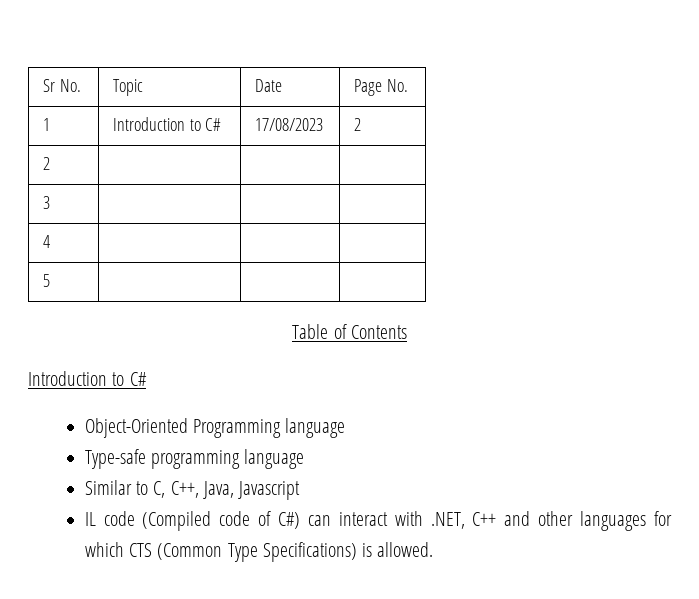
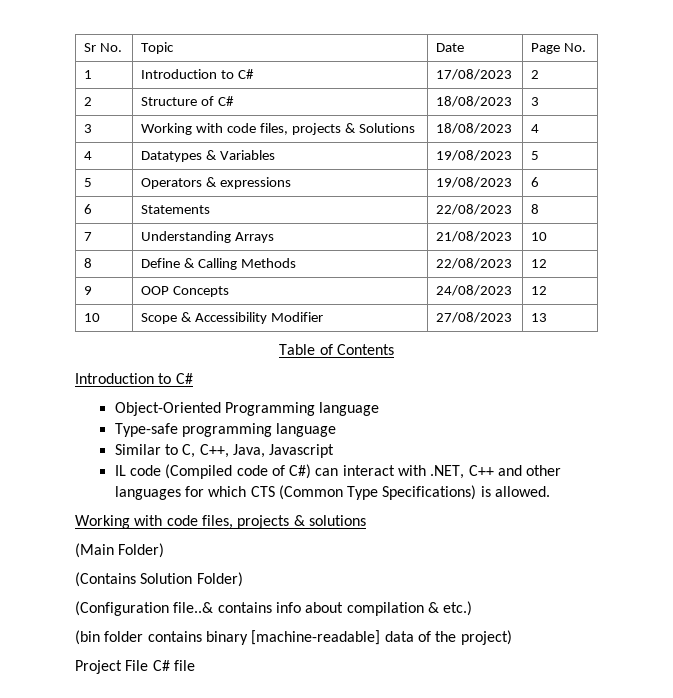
- 2 | | |
- 3 | | |
- 4 | | |
- 5 | | |
+ 2 | Structure of C# | 18/08/2023 | 3
+ 3 | Working with code files, projects & Solutions | 18/08/2023 | 4
+ 4 | Datatypes & Variables | 19/08/2023 | 5
+ 5 | Operators & expressions | 19/08/2023 | 6
+ 6 | Statements | 22/08/2023 | 8
+ 7 | Understanding Arrays | 21/08/2023 | 10
+ 8 | Define & Calling Methods | 22/08/2023 | 12
+ 9 | OOP Concepts | 24/08/2023 | 12
+ 10 | Scope & Accessibility Modifier | 27/08/2023 | 13
+ Working with code files, projects & solutions
+ (Main Folder)
+ (Contains Solution Folder)
+ (Configuration file..& contains info about compilation & etc.)
+ (bin folder contains binary [machine-readable] data of the project)
+ Project File C# file

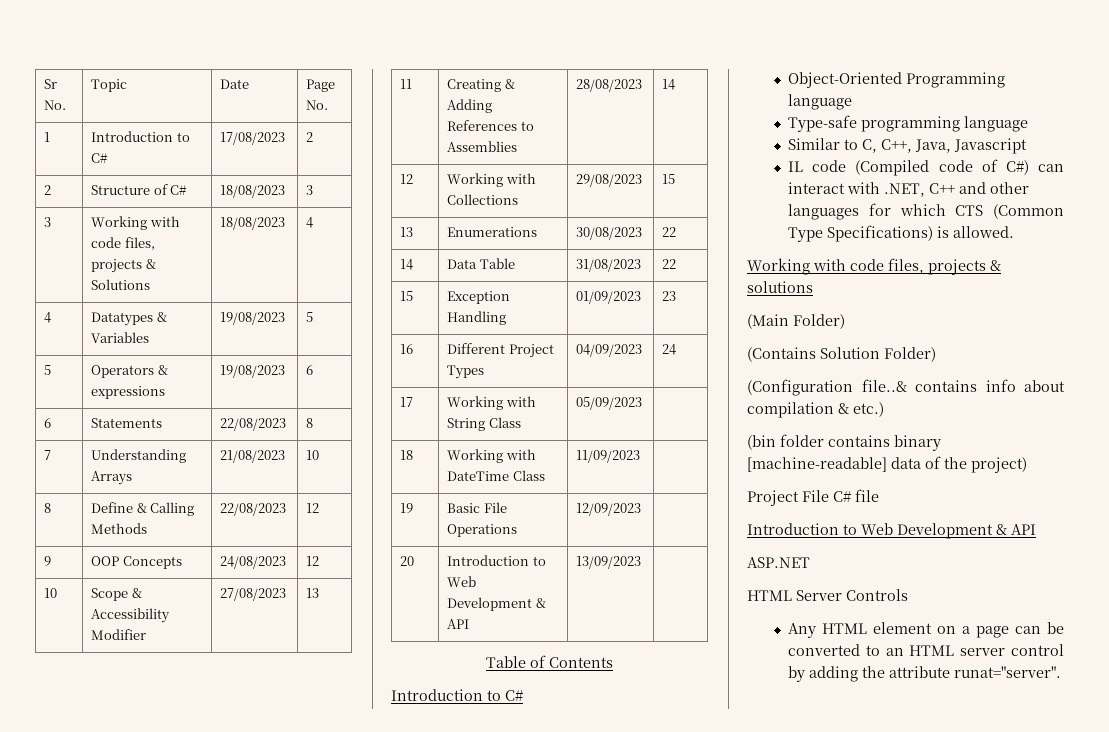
+ 11 | Creating & Adding References to Assemblies | 28/08/2023 | 14
+ 12 | Working with Collections | 29/08/2023 | 15
+ 13 | Enumerations | 30/08/2023 | 22
+ 14 | Data Table | 31/08/2023 | 22
+ 15 | Exception Handling | 01/09/2023 | 23
+ 16 | Different Project Types | 04/09/2023 | 24
+ 17 | Working with String Class | 05/09/2023 |
+ 18 | Working with DateTime Class | 11/09/2023 |
+ 19 | Basic File Operations | 12/09/2023 |
+ 20 | Introduction to Web Development & API | 13/09/2023 |
  Project File C# file
+ Introduction to Web Development & API
+ ASP.NET
+ HTML Server Controls
+ Any HTML element on a page can be converted to an HTML server control by adding the attribute runat="server".

